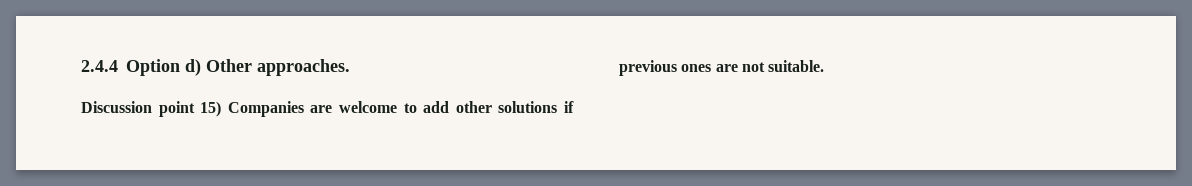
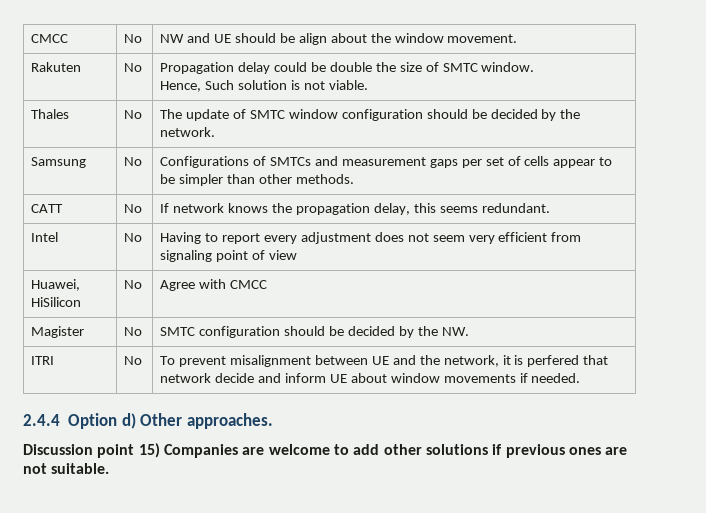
+ CMCC | No | NW and UE should be align about the window movement.
+ Rakuten | No | Propagation delay could be double the size of SMTC window.
+ Hence, Such solution is not viable.
+ Thales | No | The update of SMTC window configuration should be decided by the network.
+ Samsung | No | Configurations of SMTCs and measurement gaps per set of cells appear to be simpler than other methods.
+ CATT | No | If network knows the propagation delay, this seems redundant.
+ Intel | No | Having to report every adjustment does not seem very efficient from signaling point of view
+ Huawei, HiSilicon | No | Agree with CMCC
+ Magister | No | SMTC configuration should be decided by the NW.
+ ITRI | No | To prevent misalignment between UE and the network, it is perfered that network decide and inform UE about window movements if needed.

